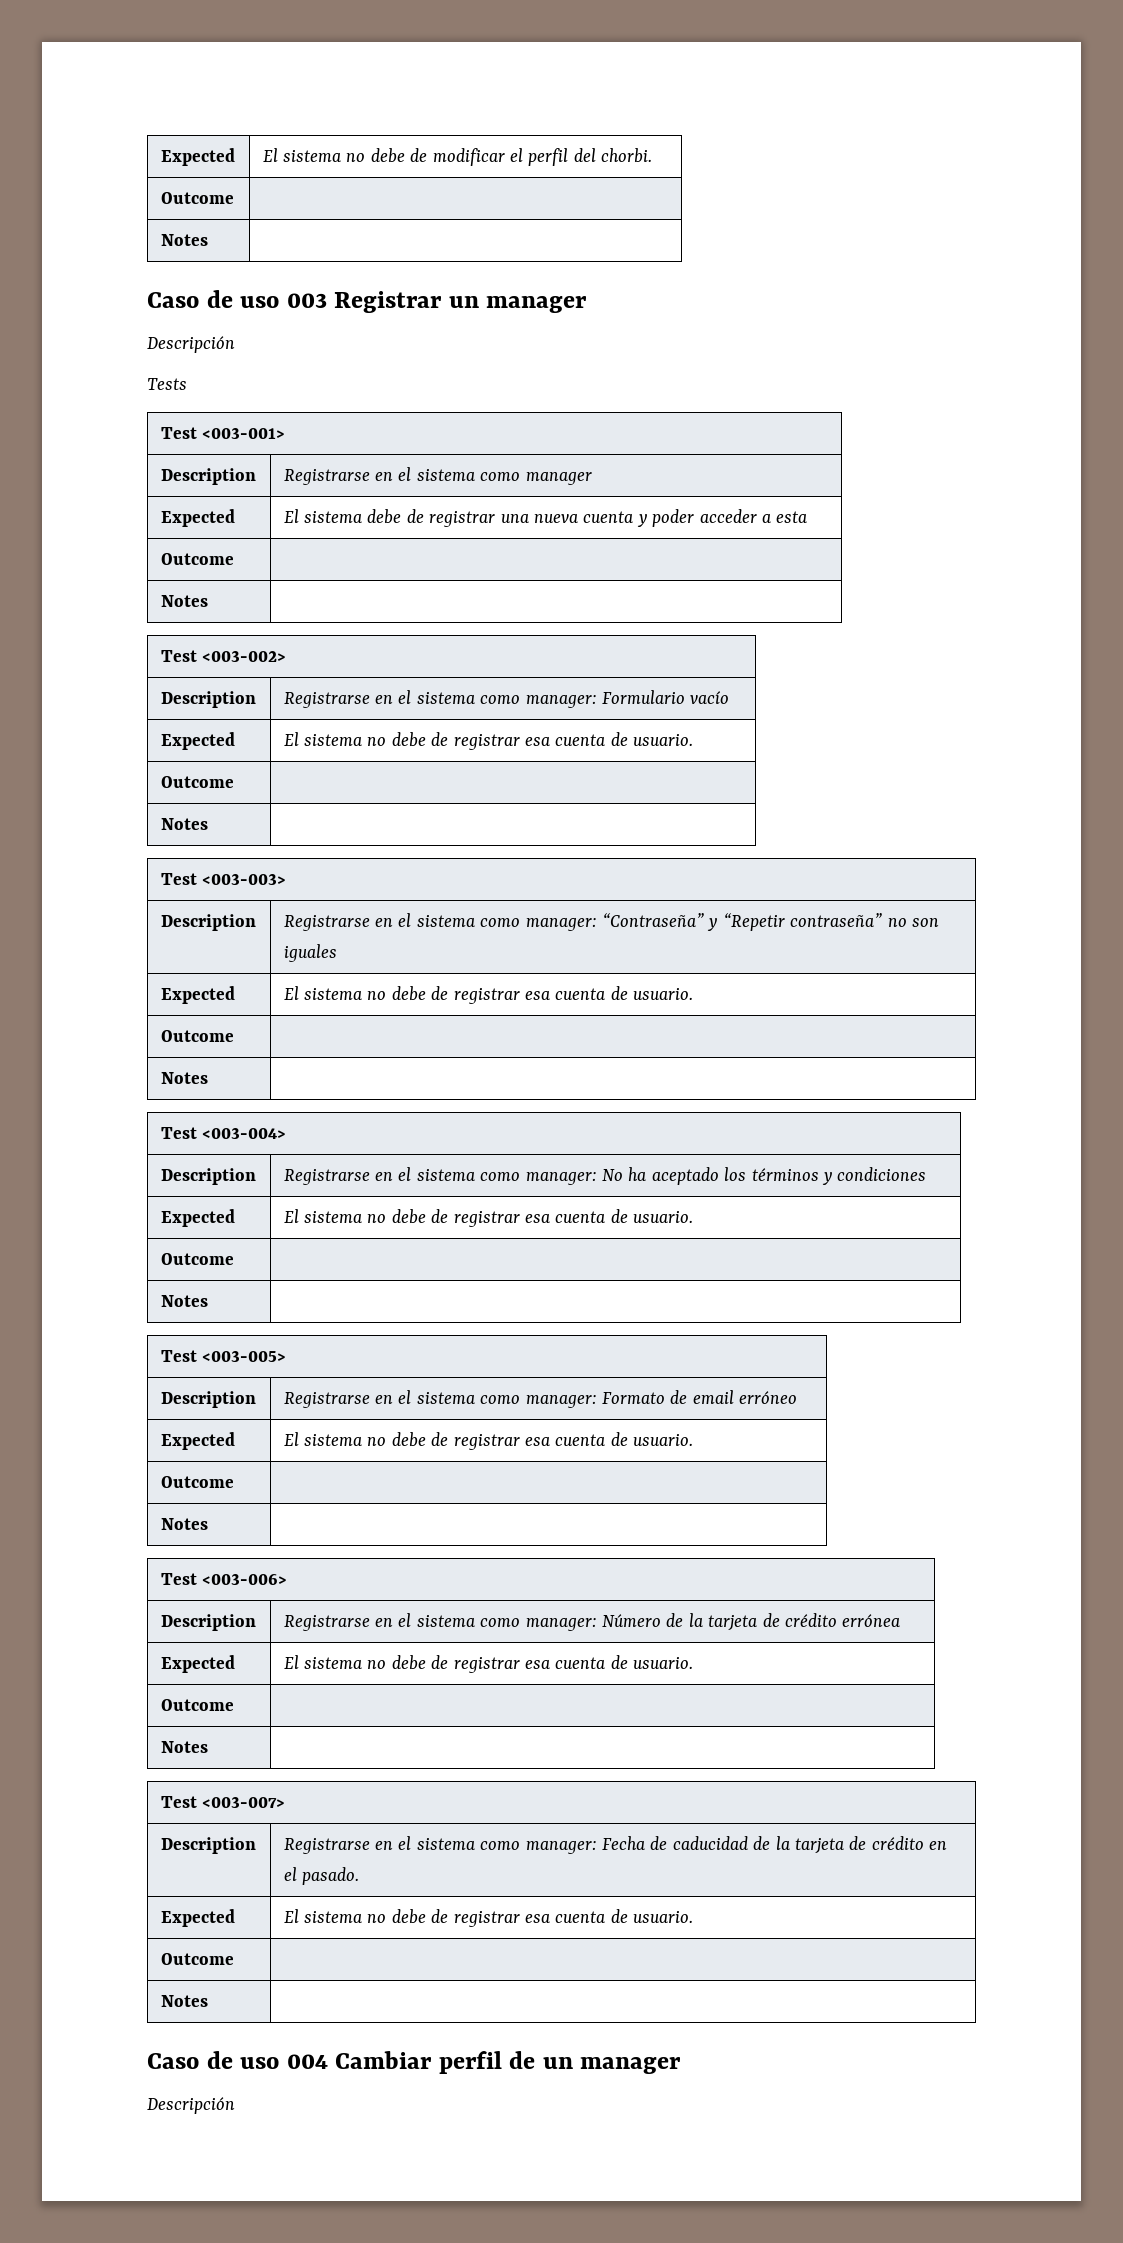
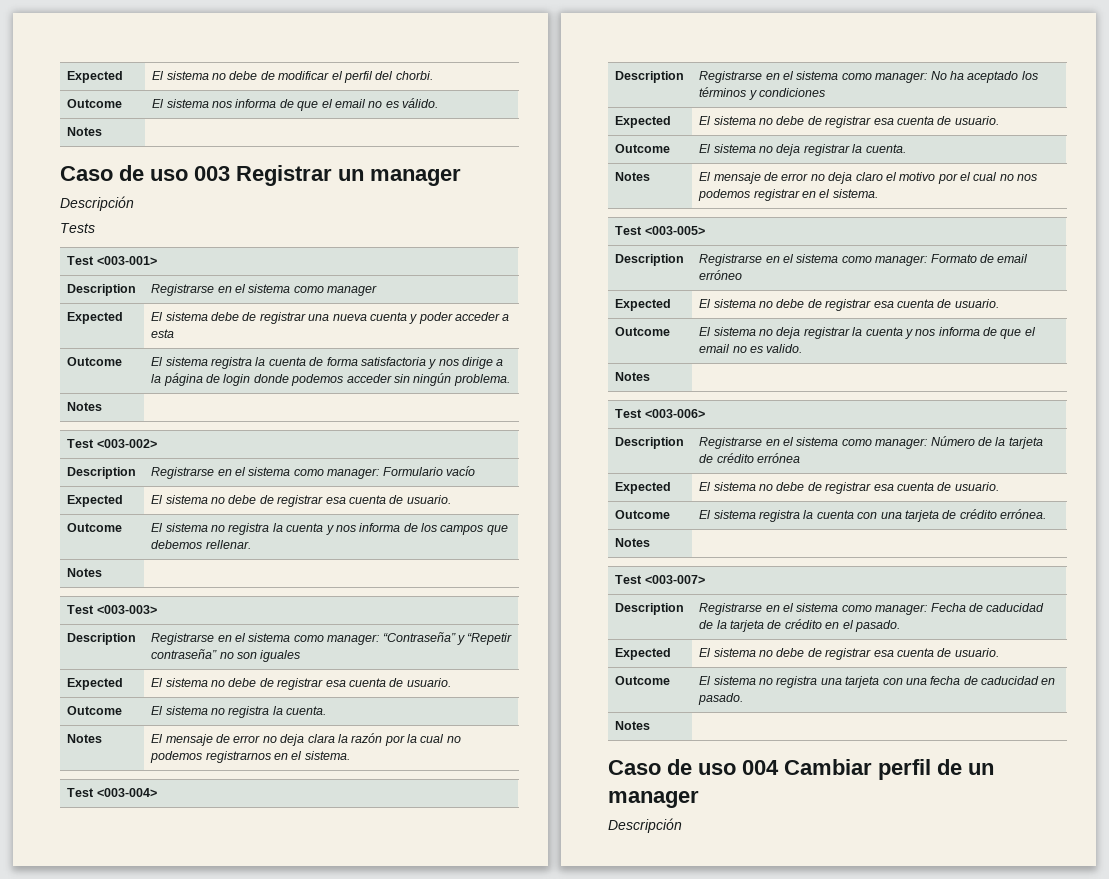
  Expected | El sistema no debe de modificar el perfil del chorbi.
- Outcome |
+ Outcome | El sistema nos informa de que el email no es válido.
  Expected | El sistema debe de registrar una nueva cuenta y poder acceder a esta
- Outcome |
+ Outcome | El sistema registra la cuenta de forma satisfactoria y nos dirige a la página de login donde podemos acceder sin ningún problema.
  Description | Registrarse en el sistema como manager: Formulario vacío
  Expected | El sistema no debe de registrar esa cuenta de usuario.
- Outcome |
+ Outcome | El sistema no registra la cuenta y nos informa de los campos que debemos rellenar.
  Description | Registrarse en el sistema como manager: “Contraseña” y “Repetir contraseña” no son iguales
  Expected | El sistema no debe de registrar esa cuenta de usuario.
- Outcome |
- Notes |
+ Outcome | El sistema no registra la cuenta.
+ Notes | El mensaje de error no deja clara la razón por la cual no podemos registrarnos en el sistema.
  Description | Registrarse en el sistema como manager: No ha aceptado los términos y condiciones
  Expected | El sistema no debe de registrar esa cuenta de usuario.
- Outcome |
- Notes |
+ Outcome | El sistema no deja registrar la cuenta.
+ Notes | El mensaje de error no deja claro el motivo por el cual no nos podemos registrar en el sistema.
  Description | Registrarse en el sistema como manager: Formato de email erróneo
  Expected | El sistema no debe de registrar esa cuenta de usuario.
- Outcome |
+ Outcome | El sistema no deja registrar la cuenta y nos informa de que el email no es valido.
  Description | Registrarse en el sistema como manager: Número de la tarjeta de crédito errónea
  Expected | El sistema no debe de registrar esa cuenta de usuario.
- Outcome |
+ Outcome | El sistema registra la cuenta con una tarjeta de crédito errónea.
  Description | Registrarse en el sistema como manager: Fecha de caducidad de la tarjeta de crédito en el pasado.
  Expected | El sistema no debe de registrar esa cuenta de usuario.
- Outcome |
+ Outcome | El sistema no registra una tarjeta con una fecha de caducidad en pasado.

